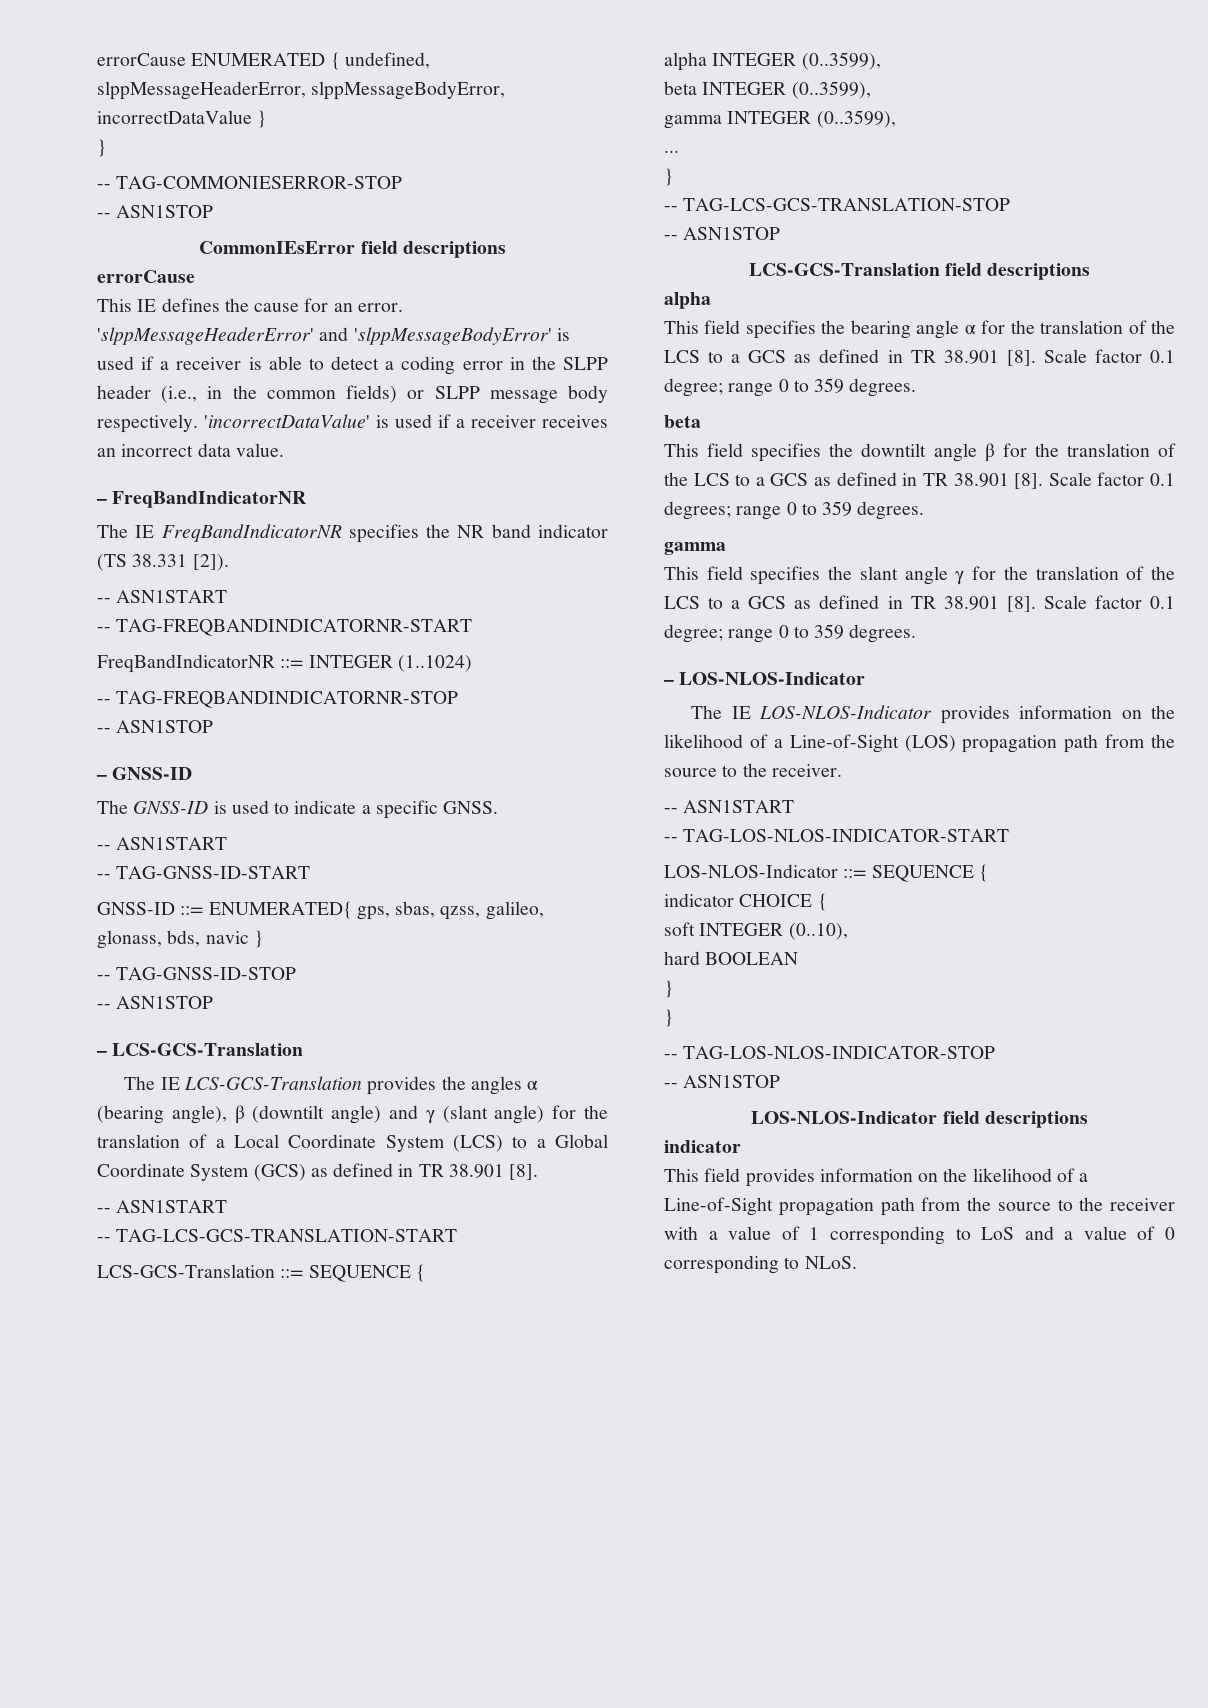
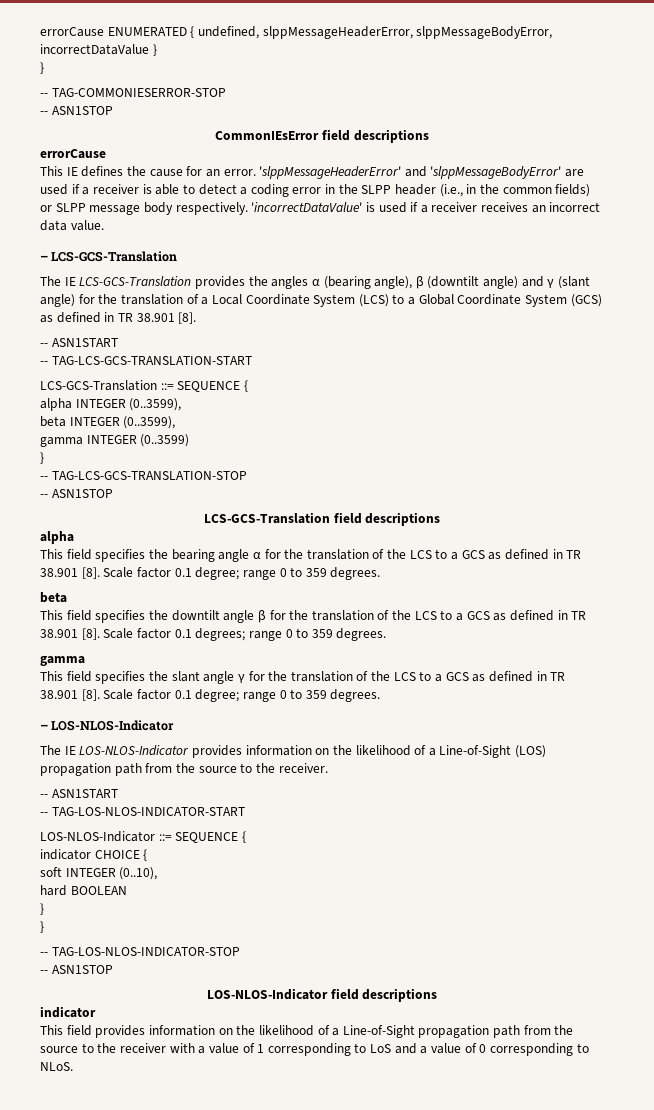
- 'slppMessageHeaderError' and 'slppMessageBodyError' is used if a receiver is able to detect a coding error in the SLPP header (i.e., in the common fields) or SLPP message body respectively.
+ 'slppMessageHeaderError' and 'slppMessageBodyError' are used if a receiver is able to detect a coding error in the SLPP header (i.e., in the common fields) or SLPP message body respectively.
- – FreqBandIndicatorNR
- The IE FreqBandIndicatorNR specifies the NR band indicator (TS 38.331 [2]).
- -- ASN1START
- -- TAG-FREQBANDINDICATORNR-START
- FreqBandIndicatorNR ::= INTEGER (1..1024)
- -- TAG-FREQBANDINDICATORNR-STOP
- -- ASN1STOP
- – GNSS-ID
- The GNSS-ID is used to indicate a specific GNSS.
- -- ASN1START
- -- TAG-GNSS-ID-START
- GNSS-ID ::= ENUMERATED{ gps, sbas, qzss, galileo, glonass, bds, navic }
- -- TAG-GNSS-ID-STOP
- -- ASN1STOP
- gamma INTEGER (0..3599),
- ...
+ gamma INTEGER (0..3599)

